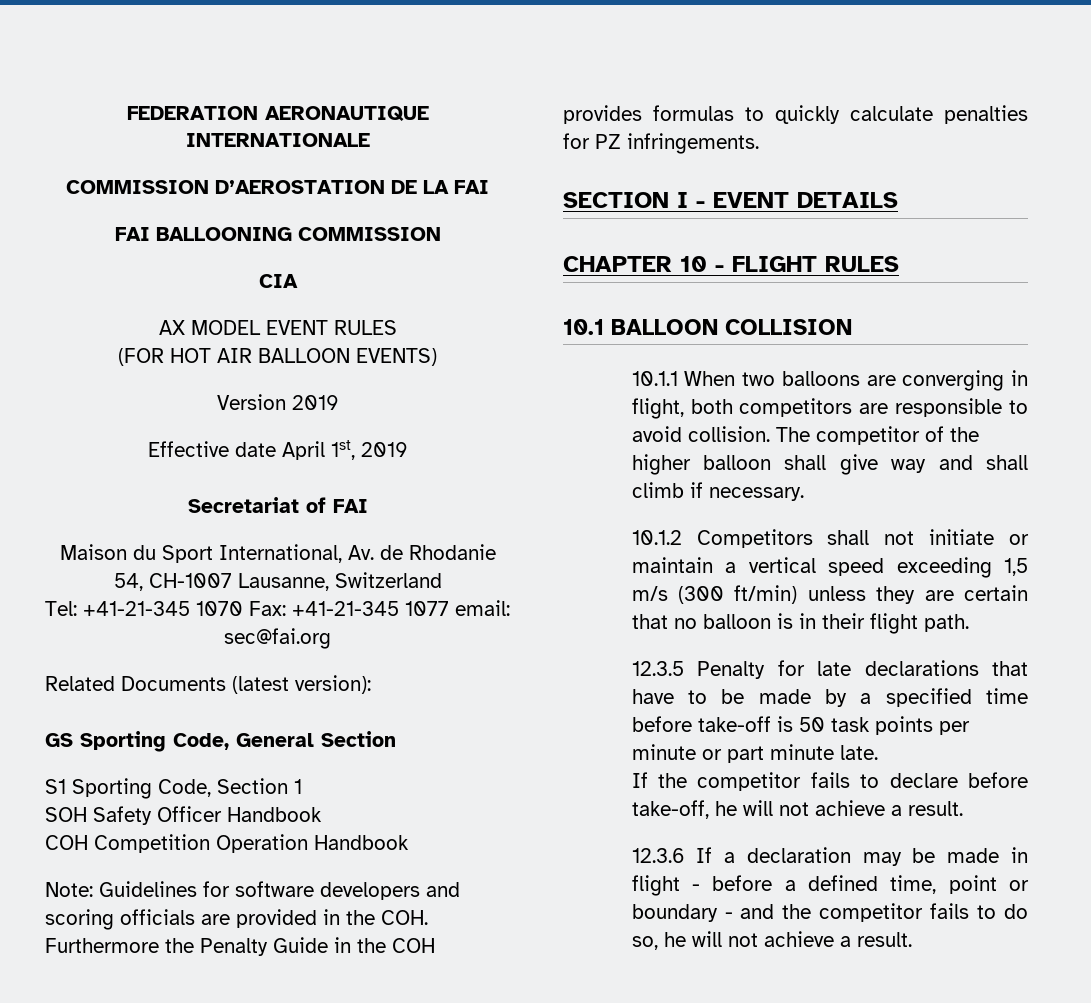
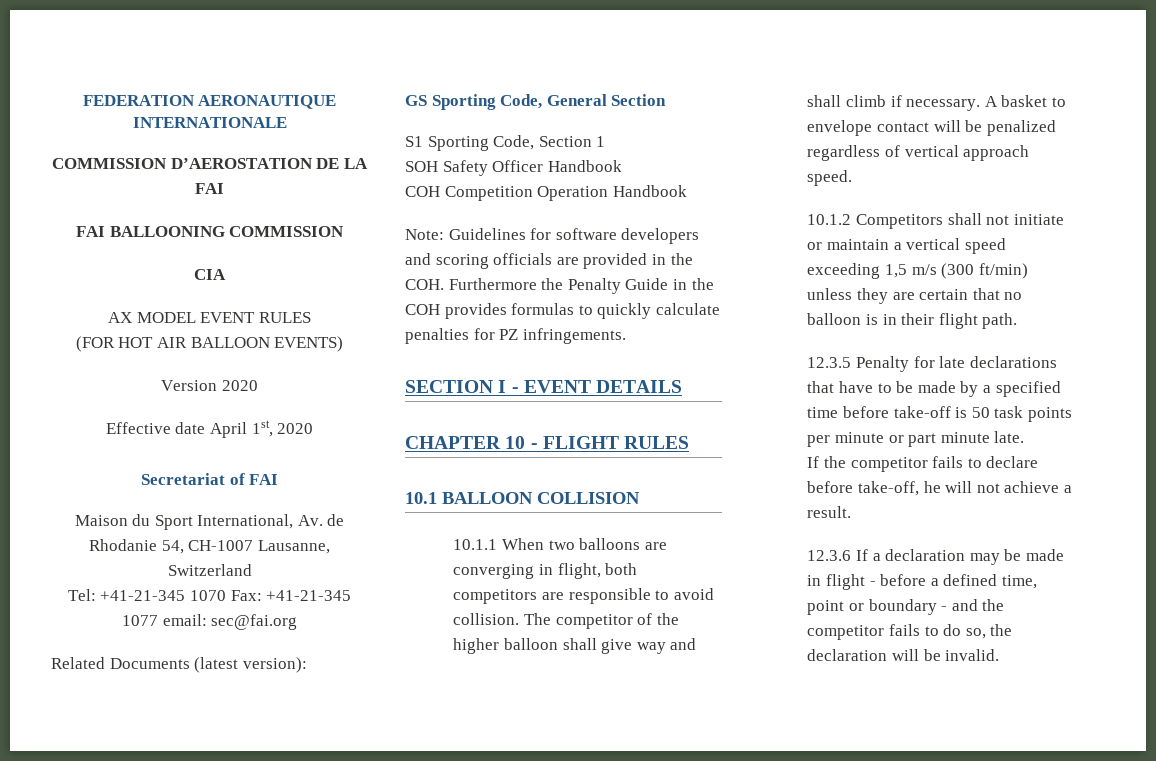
- Version 2019
+ Version 2020
- Effective date April 1st, 2019
+ Effective date April 1st, 2020
+ A basket to envelope contact will be penalized regardless of vertical approach speed.
- 12.3.6 If a declaration may be made in flight - before a defined time, point or boundary - and the competitor fails to do so, he will not achieve a result.
+ 12.3.6 If a declaration may be made in flight - before a defined time, point or boundary - and the competitor fails to do so, the declaration will be invalid.

